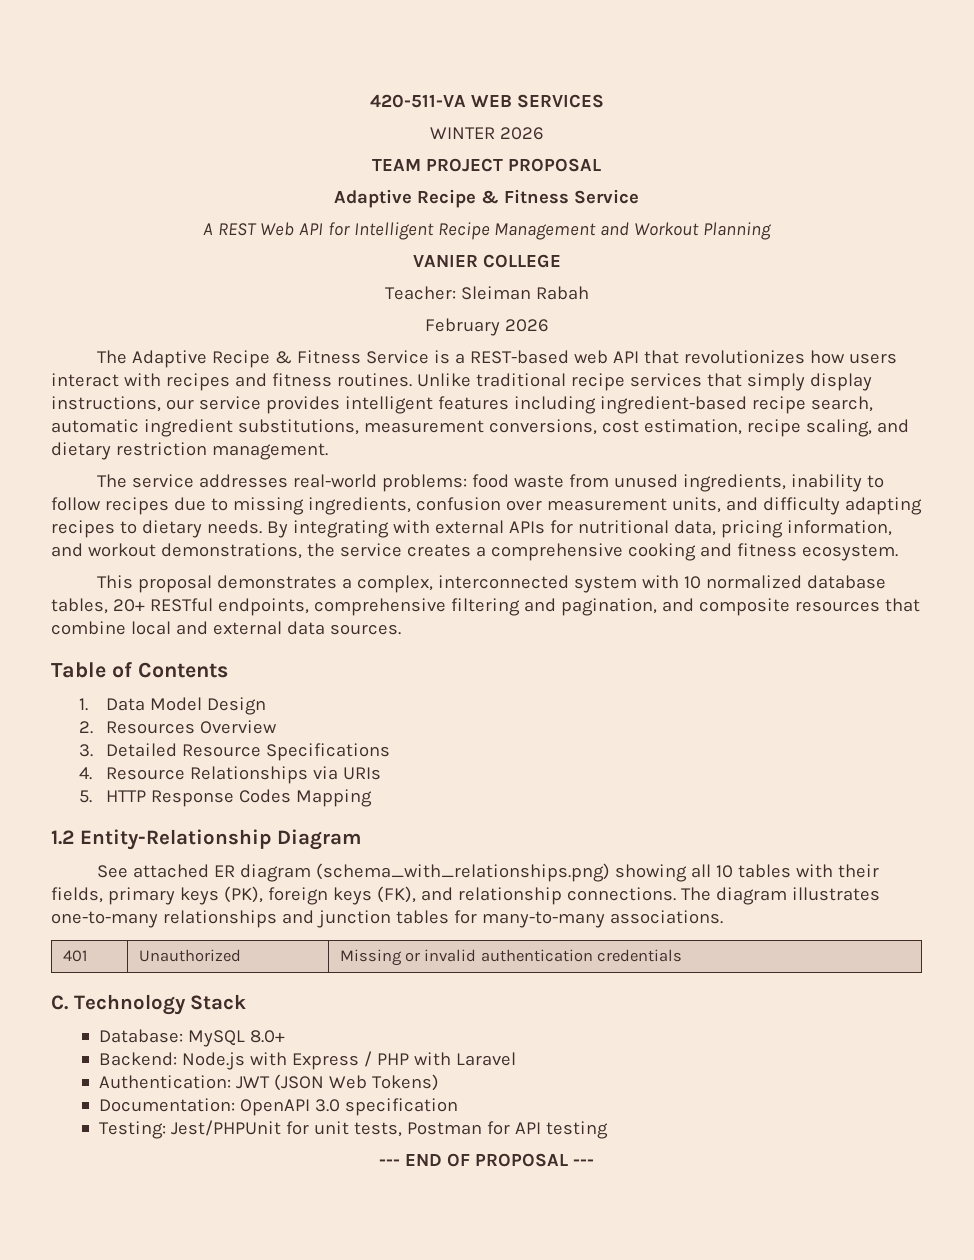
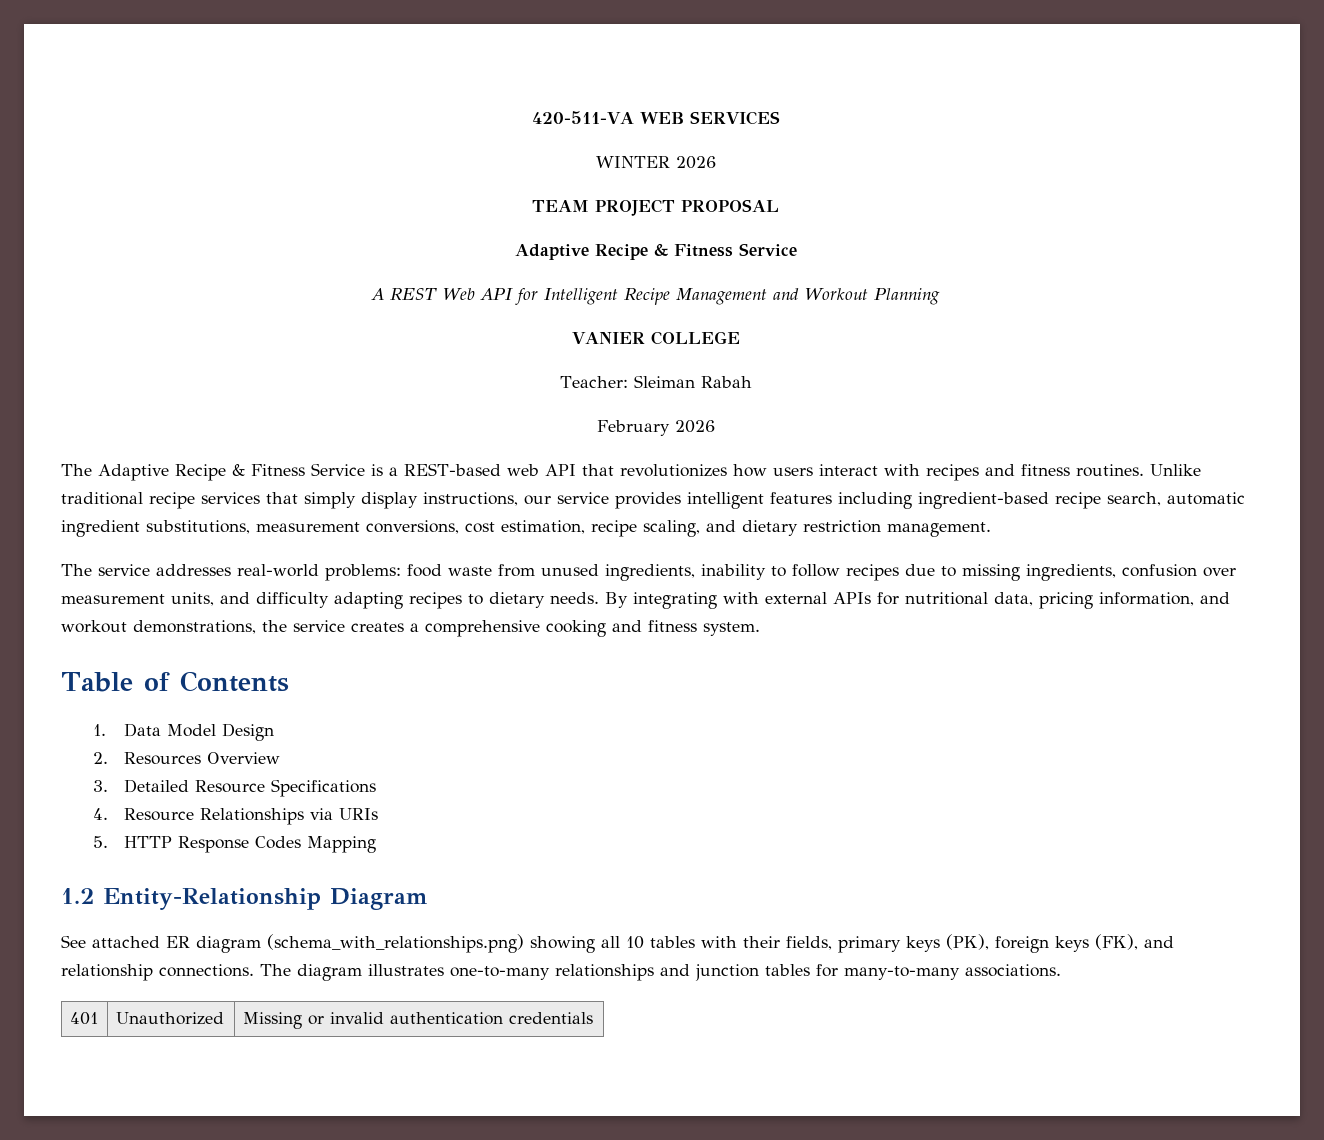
- By integrating with external APIs for nutritional data, pricing information, and workout demonstrations, the service creates a comprehensive cooking and fitness ecosystem.
- This proposal demonstrates a complex, interconnected system with 10 normalized database tables, 20+ RESTful endpoints, comprehensive filtering and pagination, and composite resources that combine local and external data sources.
+ By integrating with external APIs for nutritional data, pricing information, and workout demonstrations, the service creates a comprehensive cooking and fitness system.
- C. Technology Stack
- Database: MySQL 8.0+
- Backend: Node.js with Express / PHP with Laravel
- Authentication: JWT (JSON Web Tokens)
- Documentation: OpenAPI 3.0 specification
- Testing: Jest/PHPUnit for unit tests, Postman for API testing
- --- END OF PROPOSAL ---

